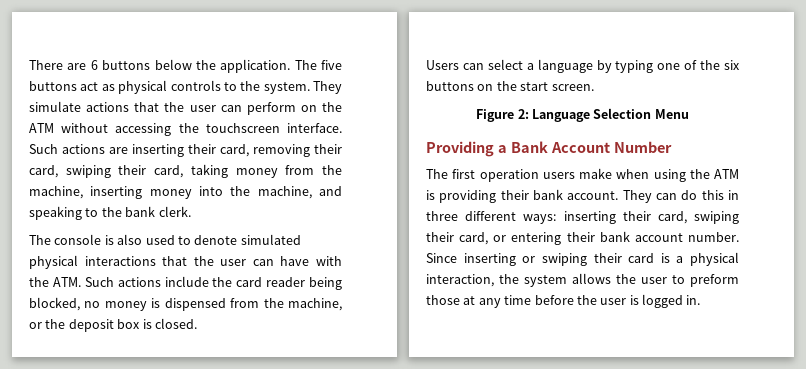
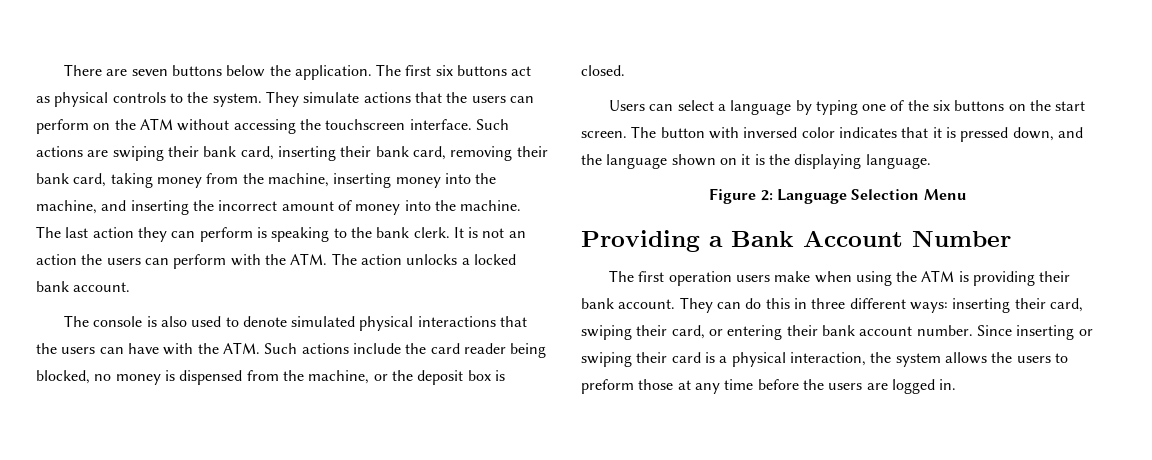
- There are 6 buttons below the application.
+ There are seven buttons below the application.
- The five buttons act as physical controls to the system.
+ The first six buttons act as physical controls to the system.
- They simulate actions that the user can perform on the ATM without accessing the touchscreen interface.
+ They simulate actions that the users can perform on the ATM without accessing the touchscreen interface.
- Such actions are inserting their card, removing their card, swiping their card, taking money from the machine, inserting money into the machine, and speaking to the bank clerk.
+ Such actions are swiping their bank card, inserting their bank card, removing their bank card, taking money from the machine, inserting money into the machine, and inserting the incorrect amount of money into the machine. The last action they can perform is speaking to the bank clerk. It is not an action the users can perform with the ATM. The action unlocks a locked bank account.
- The console is also used to denote simulated physical interactions that the user can have with the ATM. Such actions include the card reader being blocked, no money is dispensed from the machine, or the deposit box is closed.
+ The console is also used to denote simulated physical interactions that the users can have with the ATM. Such actions include the card reader being blocked, no money is dispensed from the machine, or the deposit box is closed.
+ The button with inversed color indicates that it is pressed down, and the language shown on it is the displaying language.
- Since inserting or swiping their card is a physical interaction, the system allows the user to preform those at any time before the user is logged in.
+ Since inserting or swiping their card is a physical interaction, the system allows the users to preform those at any time before the users are logged in.

